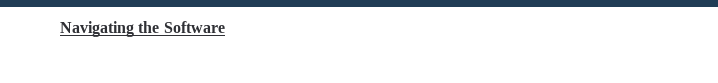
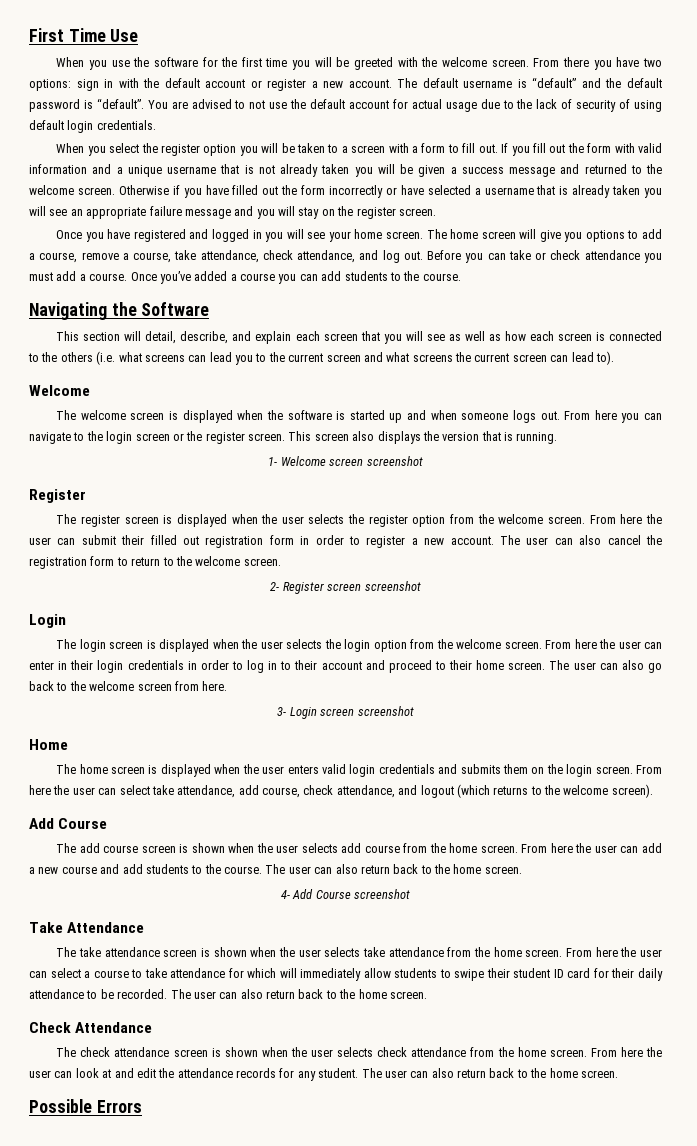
+ First Time Use
+ When you use the software for the first time you will be greeted with the welcome screen. From there you have two options: sign in with the default account or register a new account. The default username is “default” and the default password is “default”. You are advised to not use the default account for actual usage due to the lack of security of using default login credentials.
+ When you select the register option you will be taken to a screen with a form to fill out. If you fill out the form with valid information and a unique username that is not already taken you will be given a success message and returned to the welcome screen. Otherwise if you have filled out the form incorrectly or have selected a username that is already taken you will see an appropriate failure message and you will stay on the register screen.
+ Once you have registered and logged in you will see your home screen. The home screen will give you options to add a course, remove a course, take attendance, check attendance, and log out. Before you can take or check attendance you must add a course. Once you’ve added a course you can add students to the course.
  Navigating the Software
+ This section will detail, describe, and explain each screen that you will see as well as how each screen is connected to the others (i.e. what screens can lead you to the current screen and what screens the current screen can lead to).
+ Welcome
+ The welcome screen is displayed when the software is started up and when someone logs out. From here you can navigate to the login screen or the register screen. This screen also displays the version that is running.
+ 1- Welcome screen screenshot
+ Register
+ The register screen is displayed when the user selects the register option from the welcome screen. From here the user can submit their filled out registration form in order to register a new account. The user can also cancel the registration form to return to the welcome screen.
+ 2- Register screen screenshot
+ Login
+ The login screen is displayed when the user selects the login option from the welcome screen. From here the user can enter in their login credentials in order to log in to their account and proceed to their home screen. The user can also go back to the welcome screen from here.
+ 3- Login screen screenshot
+ Home
+ The home screen is displayed when the user enters valid login credentials and submits them on the login screen. From here the user can select take attendance, add course, check attendance, and logout (which returns to the welcome screen).
+ Add Course
+ The add course screen is shown when the user selects add course from the home screen. From here the user can add a new course and add students to the course. The user can also return back to the home screen.
+ 4- Add Course screenshot
+ Take Attendance
+ The take attendance screen is shown when the user selects take attendance from the home screen. From here the user can select a course to take attendance for which will immediately allow students to swipe their student ID card for their daily attendance to be recorded. The user can also return back to the home screen.
+ Check Attendance
+ The check attendance screen is shown when the user selects check attendance from the home screen. From here the user can look at and edit the attendance records for any student. The user can also return back to the home screen.
+ Possible Errors

